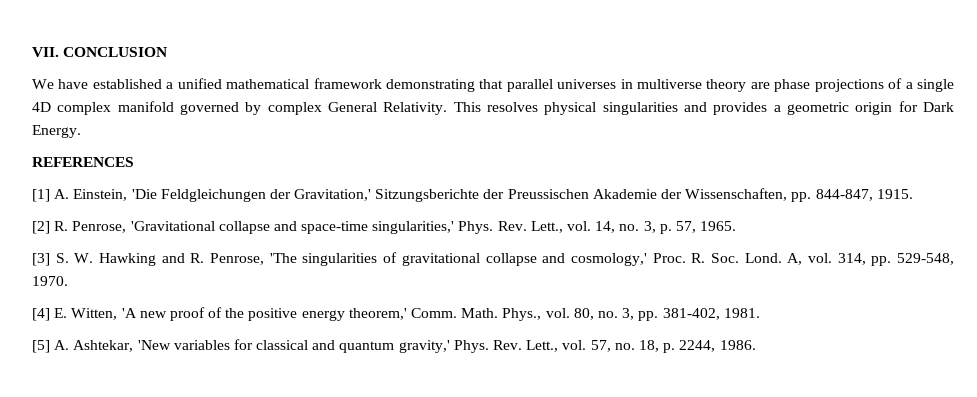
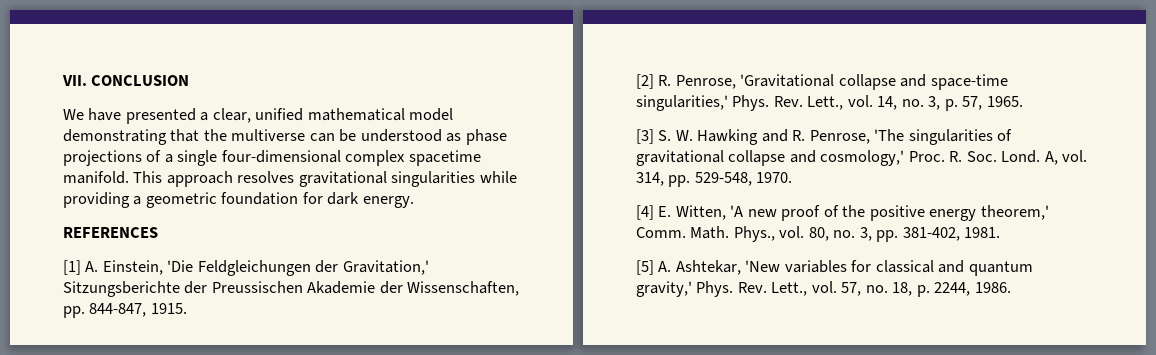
- We have established a unified mathematical framework demonstrating that parallel universes in multiverse theory are phase projections of a single 4D complex manifold governed by complex General Relativity. This resolves physical singularities and provides a geometric origin for Dark Energy.
+ We have presented a clear, unified mathematical model demonstrating that the multiverse can be understood as phase projections of a single four-dimensional complex spacetime manifold. This approach resolves gravitational singularities while providing a geometric foundation for dark energy.

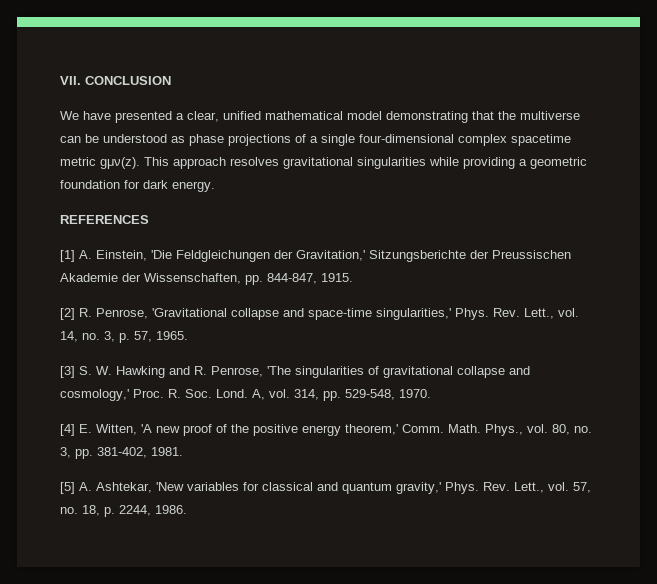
- We have presented a clear, unified mathematical model demonstrating that the multiverse can be understood as phase projections of a single four-dimensional complex spacetime manifold.
+ We have presented a clear, unified mathematical model demonstrating that the multiverse can be understood as phase projections of a single four-dimensional complex spacetime metric gμν(z).

